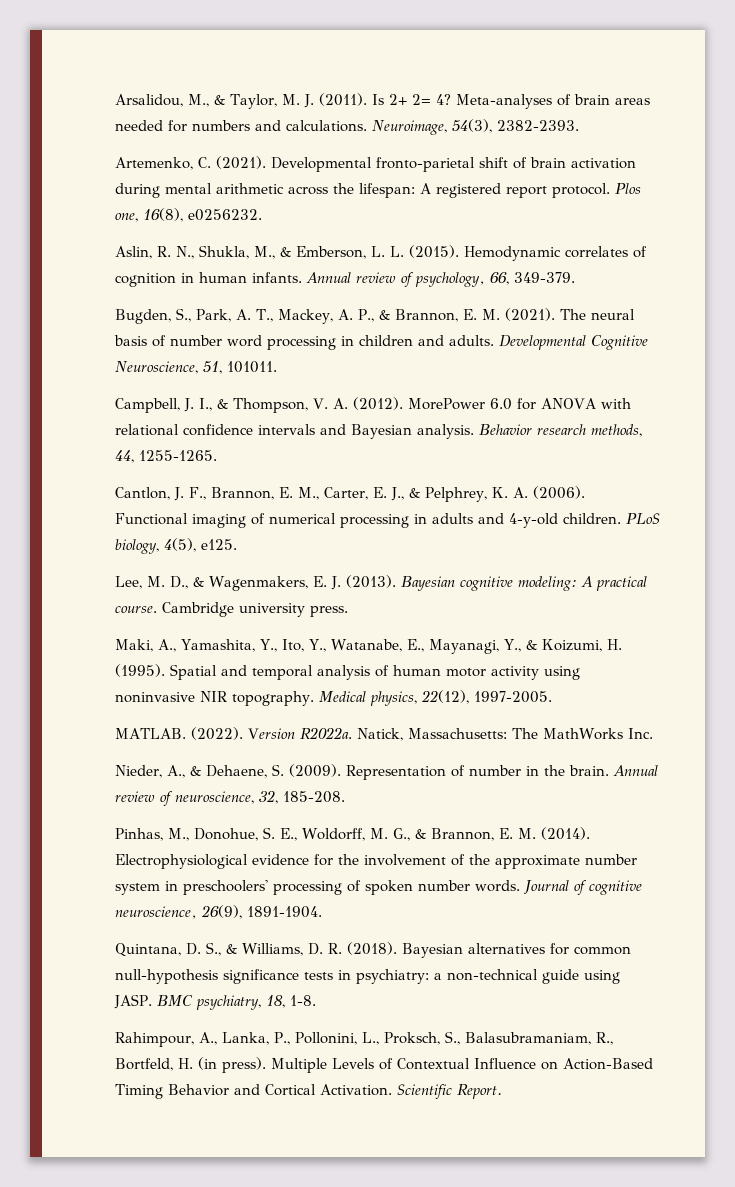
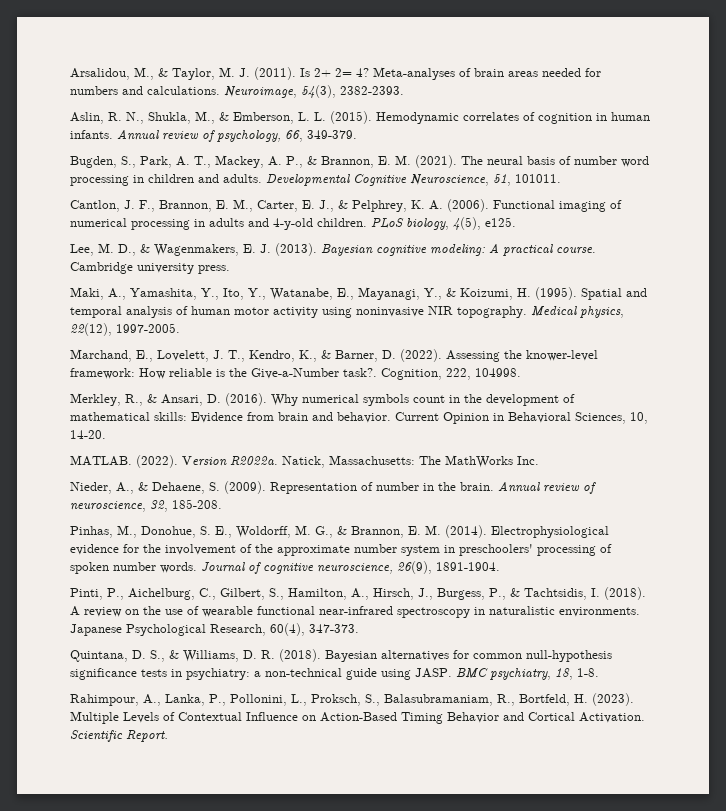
- Artemenko, C. (2021). Developmental fronto-parietal shift of brain activation during mental arithmetic across the lifespan: A registered report protocol. Plos one, 16(8), e0256232.
- Campbell, J. I., & Thompson, V. A. (2012). MorePower 6.0 for ANOVA with relational confidence intervals and Bayesian analysis. Behavior research methods, 44, 1255-1265.
+ Marchand, E., Lovelett, J. T., Kendro, K., & Barner, D. (2022). Assessing the knower-level framework: How reliable is the Give-a-Number task?. Cognition, 222, 104998.
+ Merkley, R., & Ansari, D. (2016). Why numerical symbols count in the development of mathematical skills: Evidence from brain and behavior. Current Opinion in Behavioral Sciences, 10, 14-20.
+ Pinti, P., Aichelburg, C., Gilbert, S., Hamilton, A., Hirsch, J., Burgess, P., & Tachtsidis, I. (2018). A review on the use of wearable functional near‐infrared spectroscopy in naturalistic environments. Japanese Psychological Research, 60(4), 347-373.
- Rahimpour, A., Lanka, P., Pollonini, L., Proksch, S., Balasubramaniam, R., Bortfeld, H. (in press).
+ Rahimpour, A., Lanka, P., Pollonini, L., Proksch, S., Balasubramaniam, R., Bortfeld, H. (2023).

